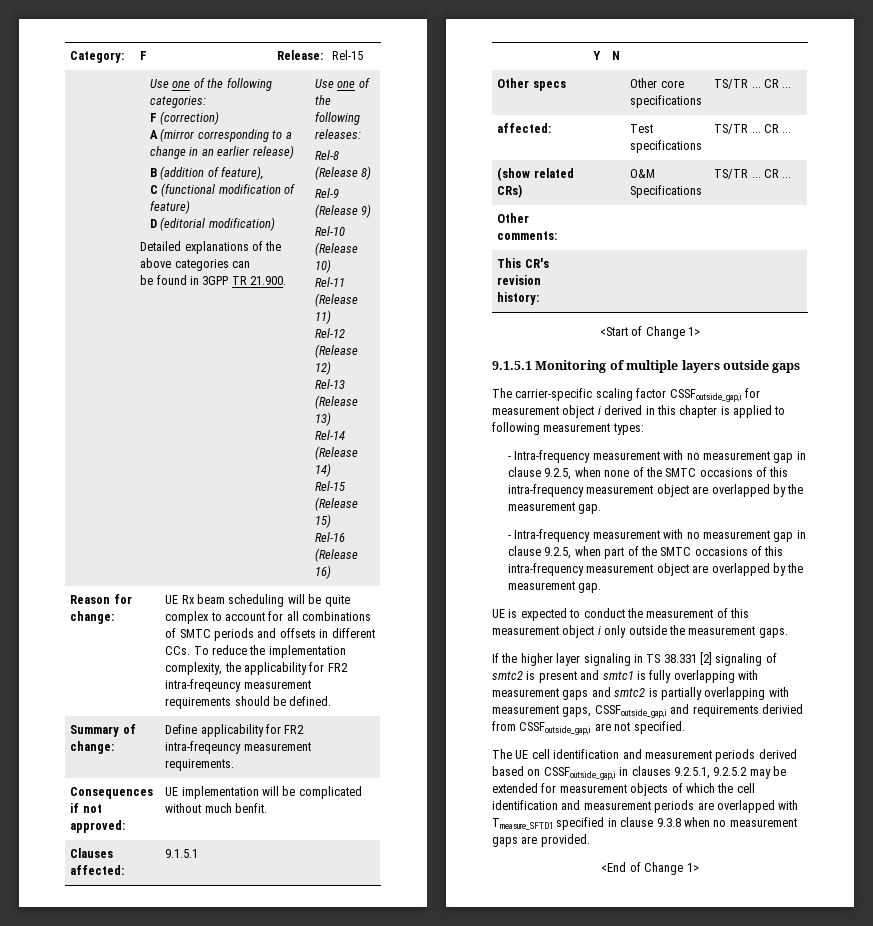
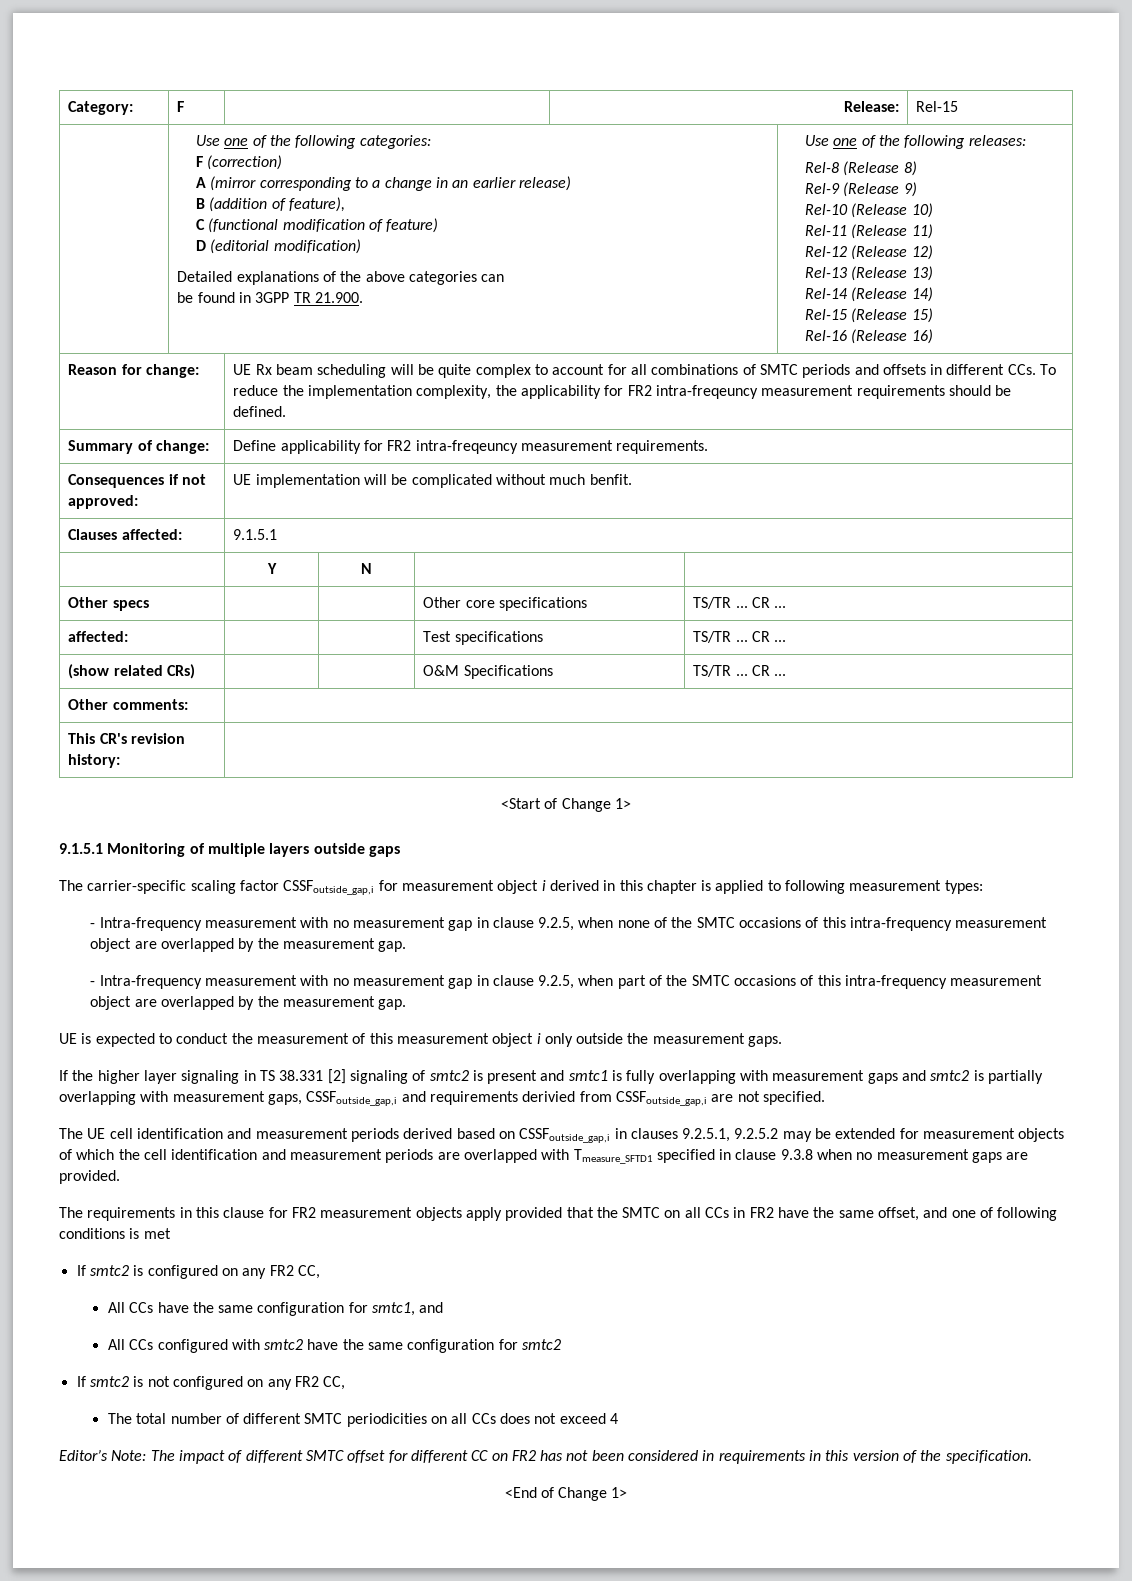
+ The requirements in this clause for FR2 measurement objects apply provided that the SMTC on all CCs in FR2 have the same offset, and one of following conditions is met
+ If smtc2 is configured on any FR2 CC,
+ All CCs have the same configuration for smtc1, and
+ All CCs configured with smtc2 have the same configuration for smtc2
+ If smtc2 is not configured on any FR2 CC,
+ The total number of different SMTC periodicities on all CCs does not exceed 4
+ Editor’s Note: The impact of different SMTC offset for different CC on FR2 has not been considered in requirements in this version of the specification.

